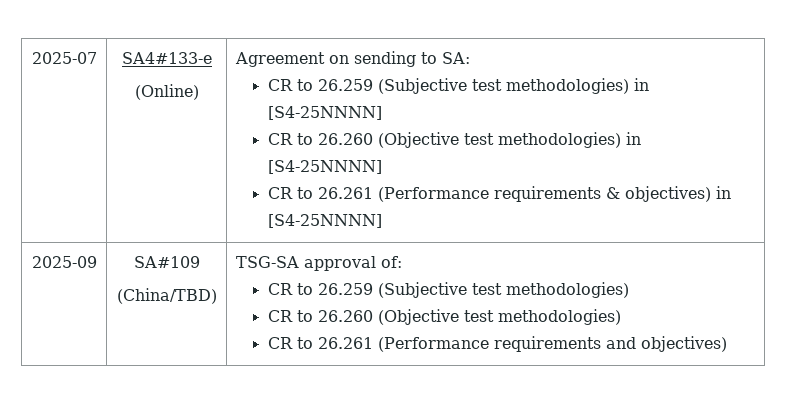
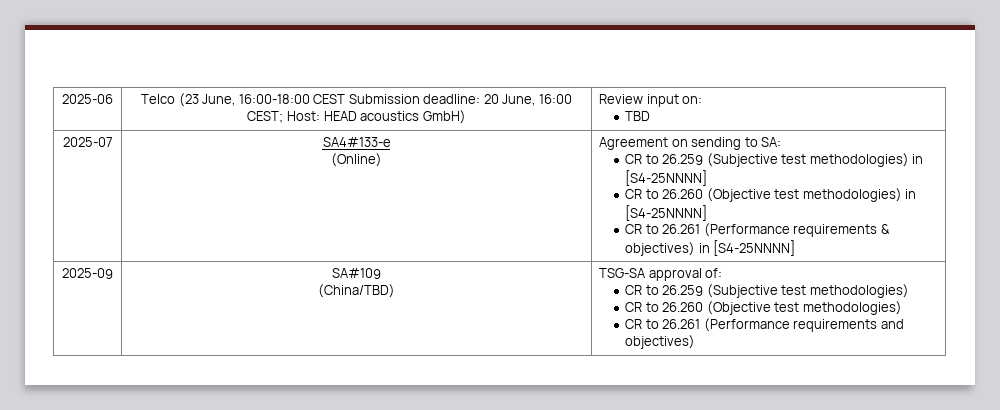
+ 2025-06 | Telco (23 June, 16:00-18:00 CEST Submission deadline: 20 June, 16:00 CEST; Host: HEAD acoustics GmbH) | Review input on:
+ TBD

